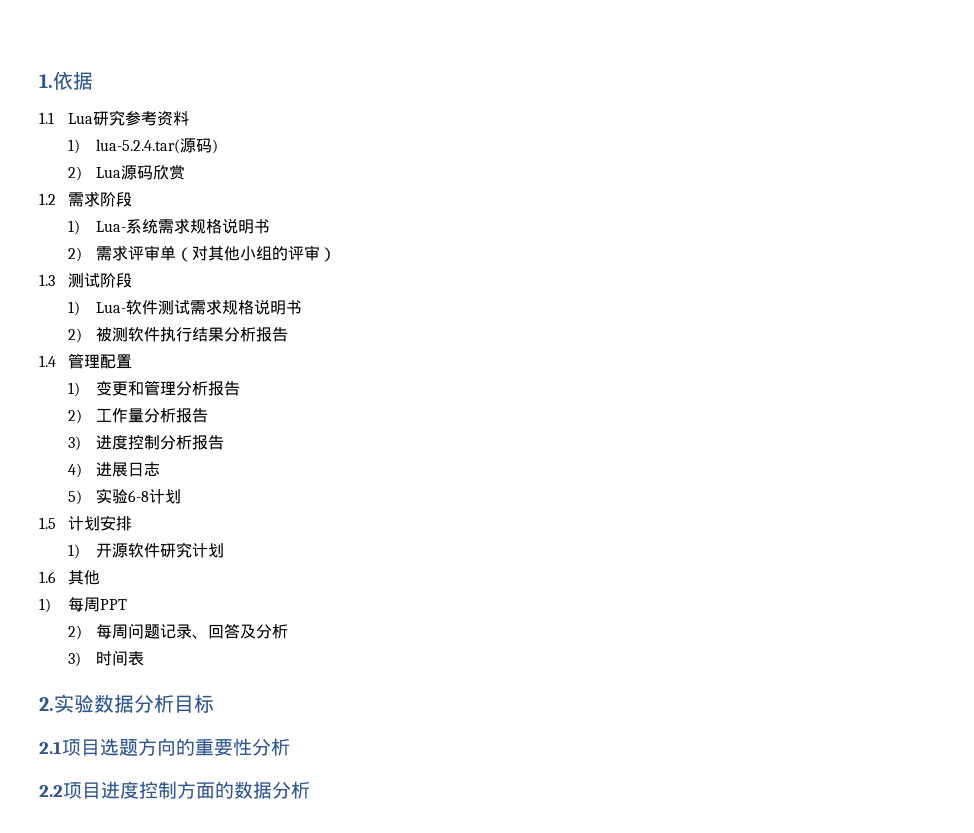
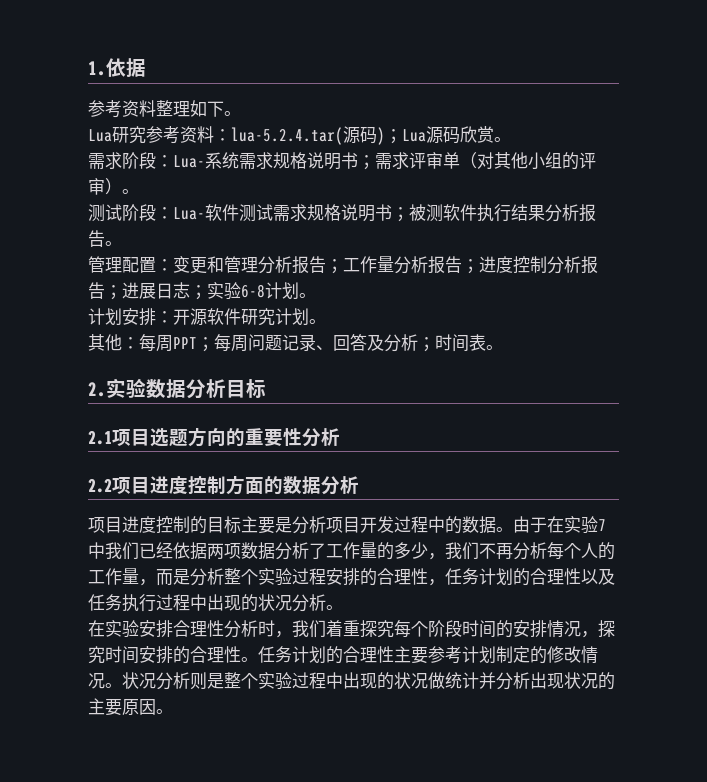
- 1.1 Lua研究参考资料
- 1) lua-5.2.4.tar(源码)
- 2) Lua源码欣赏
- 1.2需求阶段
- 1) Lua-系统需求规格说明书
- 2)需求评审单（对其他小组的评审）
- 1.3测试阶段
- 1) Lua-软件测试需求规格说明书
- 2)被测软件执行结果分析报告
- 1.4管理配置
- 1)变更和管理分析报告
- 2)工作量分析报告
- 3)进度控制分析报告
- 4)进展日志
- 5)实验6-8计划
- 1.5计划安排
- 1)开源软件研究计划
- 1.6其他
- 1)每周PPT
- 2)每周问题记录、回答及分析
- 3)时间表
+ 参考资料整理如下。
+ Lua研究参考资料：lua-5.2.4.tar(源码)；Lua源码欣赏。
+ 需求阶段：Lua-系统需求规格说明书；需求评审单（对其他小组的评审）。
+ 测试阶段：Lua-软件测试需求规格说明书；被测软件执行结果分析报告。
+ 管理配置：变更和管理分析报告；工作量分析报告；进度控制分析报告；进展日志；实验6-8计划。
+ 计划安排：开源软件研究计划。
+ 其他：每周PPT；每周问题记录、回答及分析；时间表。
+ 项目进度控制的目标主要是分析项目开发过程中的数据。由于在实验7中我们已经依据两项数据分析了工作量的多少，我们不再分析每个人的工作量，而是分析整个实验过程安排的合理性，任务计划的合理性以及任务执行过程中出现的状况分析。
+ 在实验安排合理性分析时，我们着重探究每个阶段时间的安排情况，探究时间安排的合理性。任务计划的合理性主要参考计划制定的修改情况。状况分析则是整个实验过程中出现的状况做统计并分析出现状况的主要原因。

